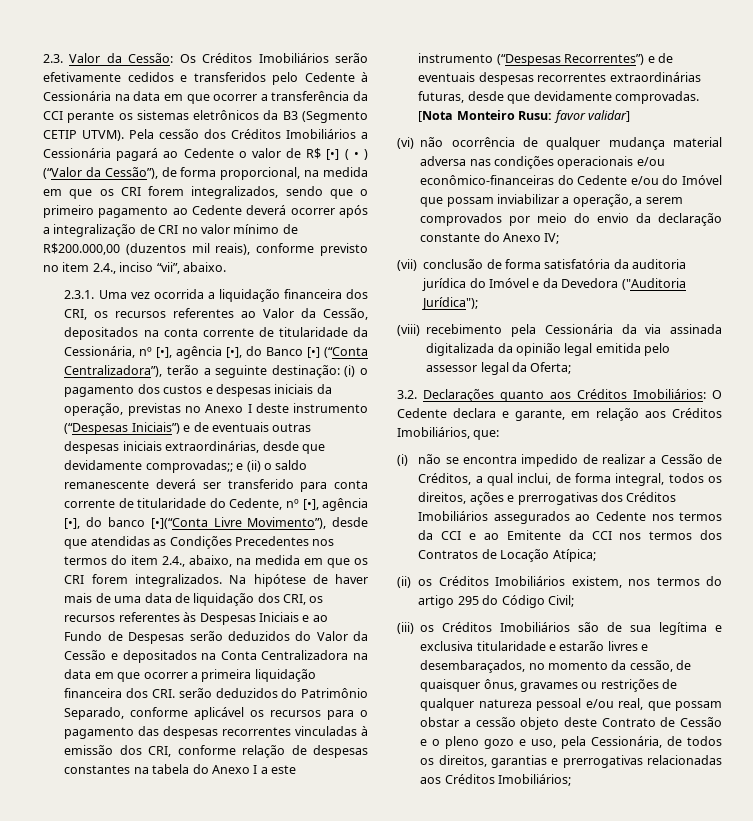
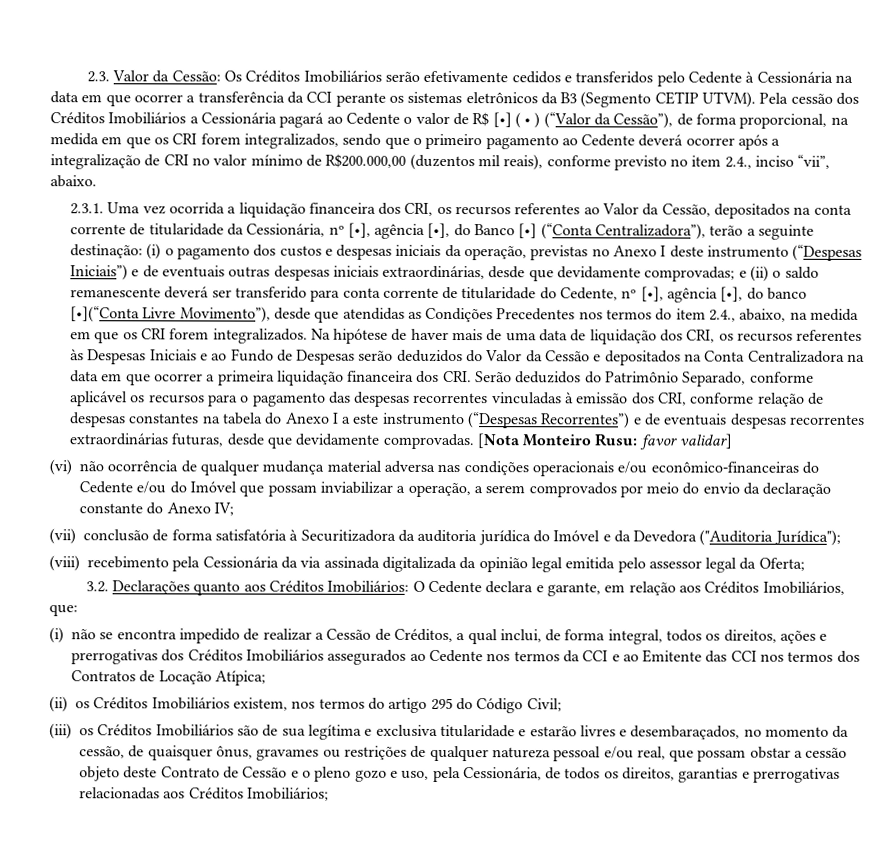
- (i) o pagamento dos custos e despesas iniciais da operação, previstas no Anexo I deste instrumento (“Despesas Iniciais”) e de eventuais outras despesas iniciais extraordinárias, desde que devidamente comprovadas;;
+ (i) o pagamento dos custos e despesas iniciais da operação, previstas no Anexo I deste instrumento (“Despesas Iniciais”) e de eventuais outras despesas iniciais extraordinárias, desde que devidamente comprovadas;
- Na hipótese de haver mais de uma data de liquidação dos CRI, os recursos referentes às Despesas Iniciais e ao Fundo de Despesas serão deduzidos do Valor da Cessão e depositados na Conta Centralizadora na data em que ocorrer a primeira liquidação financeira dos CRI. serão deduzidos do Patrimônio Separado, conforme aplicável os recursos para o pagamento das despesas recorrentes vinculadas à emissão dos CRI, conforme relação de despesas constantes na tabela do Anexo I a este instrumento (“Despesas Recorrentes”) e de eventuais despesas recorrentes extraordinárias futuras, desde que devidamente comprovadas.
+ Na hipótese de haver mais de uma data de liquidação dos CRI, os recursos referentes às Despesas Iniciais e ao Fundo de Despesas serão deduzidos do Valor da Cessão e depositados na Conta Centralizadora na data em que ocorrer a primeira liquidação financeira dos CRI. Serão deduzidos do Patrimônio Separado, conforme aplicável os recursos para o pagamento das despesas recorrentes vinculadas à emissão dos CRI, conforme relação de despesas constantes na tabela do Anexo I a este instrumento (“Despesas Recorrentes”) e de eventuais despesas recorrentes extraordinárias futuras, desde que devidamente comprovadas.
- (vii) conclusão de forma satisfatória da auditoria jurídica do Imóvel e da Devedora ("Auditoria Jurídica");
+ (vii) conclusão de forma satisfatória à Securitizadora da auditoria jurídica do Imóvel e da Devedora ("Auditoria Jurídica");
- (i) não se encontra impedido de realizar a Cessão de Créditos, a qual inclui, de forma integral, todos os direitos, ações e prerrogativas dos Créditos Imobiliários assegurados ao Cedente nos termos da CCI e ao Emitente da CCI nos termos dos Contratos de Locação Atípica;
+ (i) não se encontra impedido de realizar a Cessão de Créditos, a qual inclui, de forma integral, todos os direitos, ações e prerrogativas dos Créditos Imobiliários assegurados ao Cedente nos termos da CCI e ao Emitente das CCI nos termos dos Contratos de Locação Atípica;

